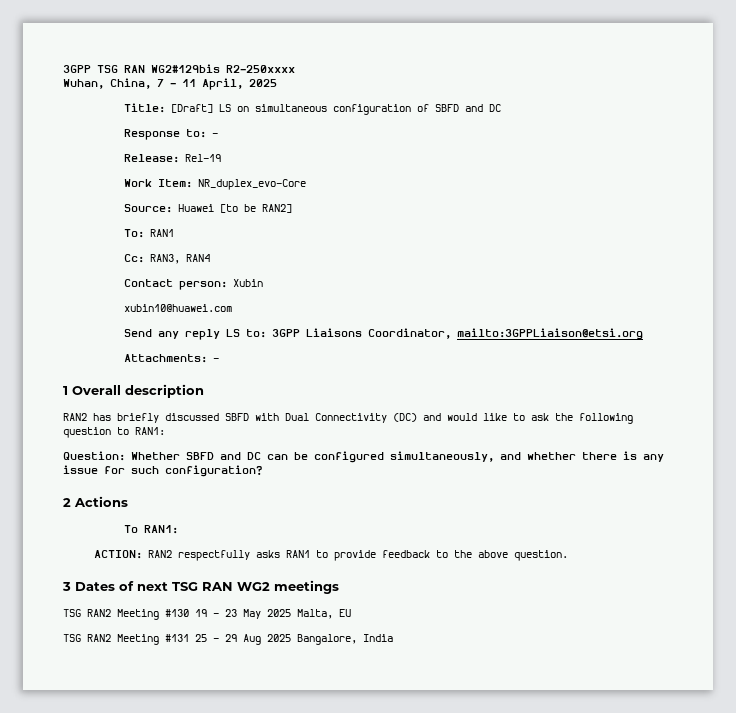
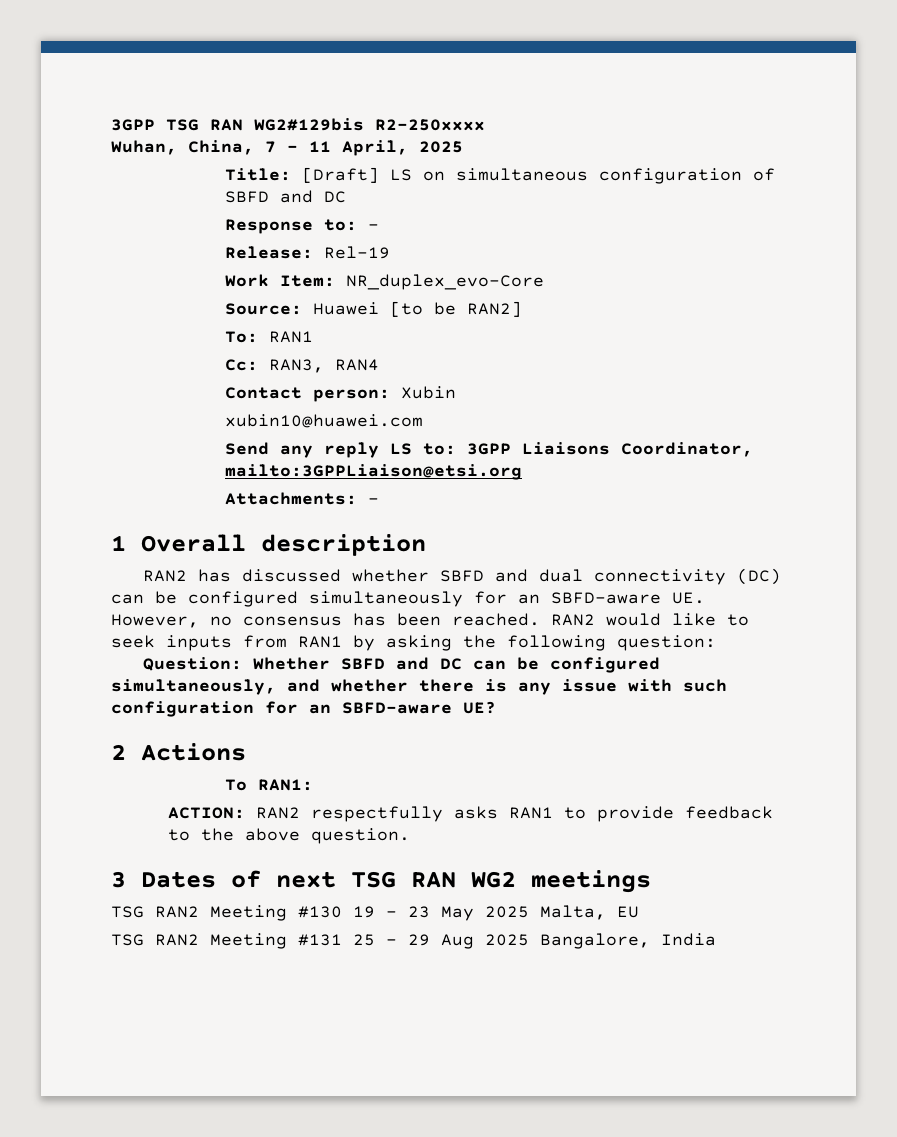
- RAN2 has briefly discussed SBFD with Dual Connectivity (DC) and would like to ask the following question to RAN1:
+ RAN2 has discussed whether SBFD and dual connectivity (DC) can be configured simultaneously for an SBFD-aware UE. However, no consensus has been reached. RAN2 would like to seek inputs from RAN1 by asking the following question:
- Question: Whether SBFD and DC can be configured simultaneously, and whether there is any issue for such configuration?
+ Question: Whether SBFD and DC can be configured simultaneously, and whether there is any issue with such configuration for an SBFD-aware UE?

